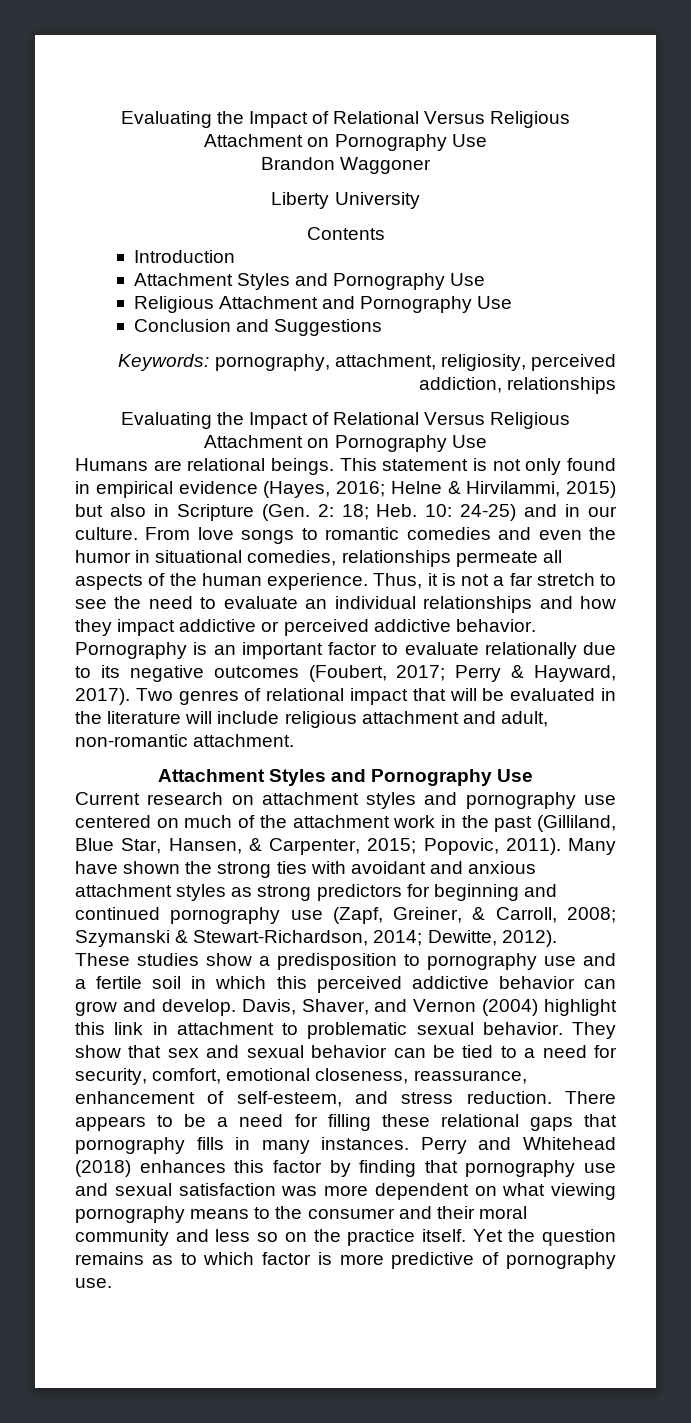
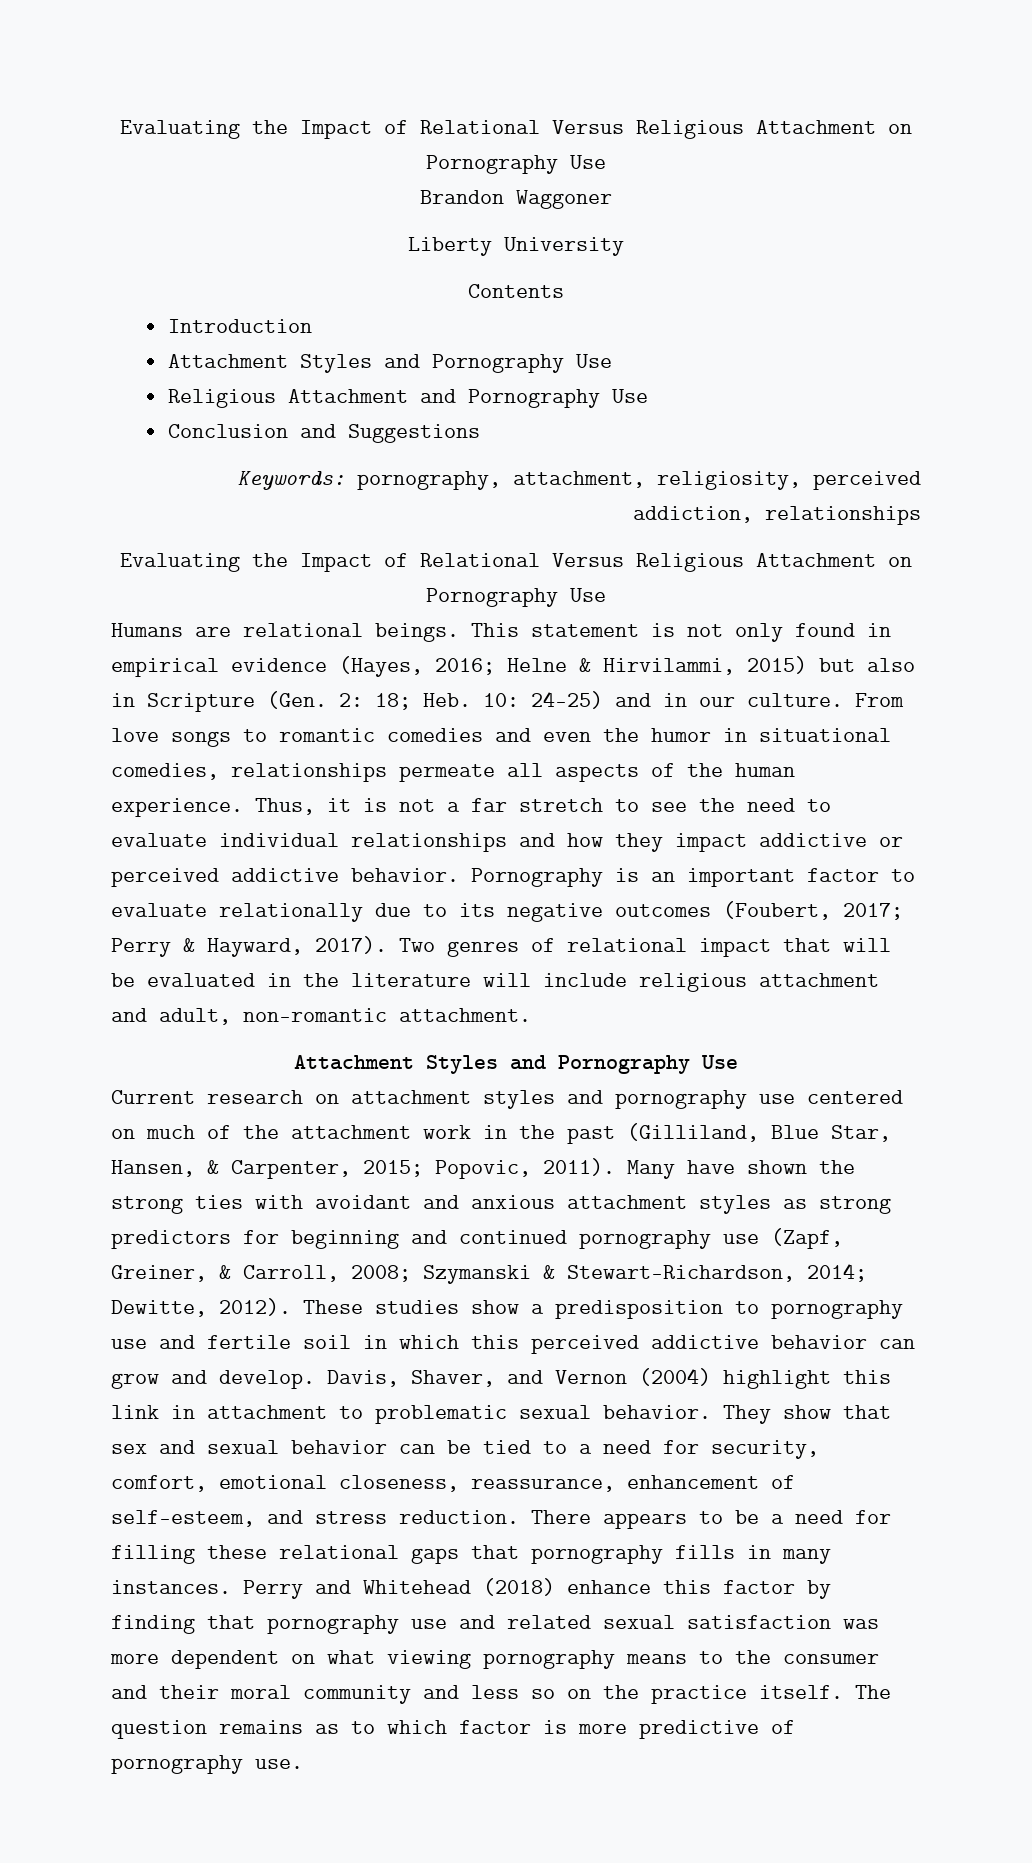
- Thus, it is not a far stretch to see the need to evaluate an individual relationships and how they impact addictive or perceived addictive behavior.
+ Thus, it is not a far stretch to see the need to evaluate individual relationships and how they impact addictive or perceived addictive behavior.
- These studies show a predisposition to pornography use and a fertile soil in which this perceived addictive behavior can grow and develop.
+ These studies show a predisposition to pornography use and fertile soil in which this perceived addictive behavior can grow and develop.
- Perry and Whitehead (2018) enhances this factor by finding that pornography use and sexual satisfaction was more dependent on what viewing pornography means to the consumer and their moral community and less so on the practice itself.
+ Perry and Whitehead (2018) enhance this factor by finding that pornography use and related sexual satisfaction was more dependent on what viewing pornography means to the consumer and their moral community and less so on the practice itself.
- Yet the question remains as to which factor is more predictive of pornography use.
+ The question remains as to which factor is more predictive of pornography use.

